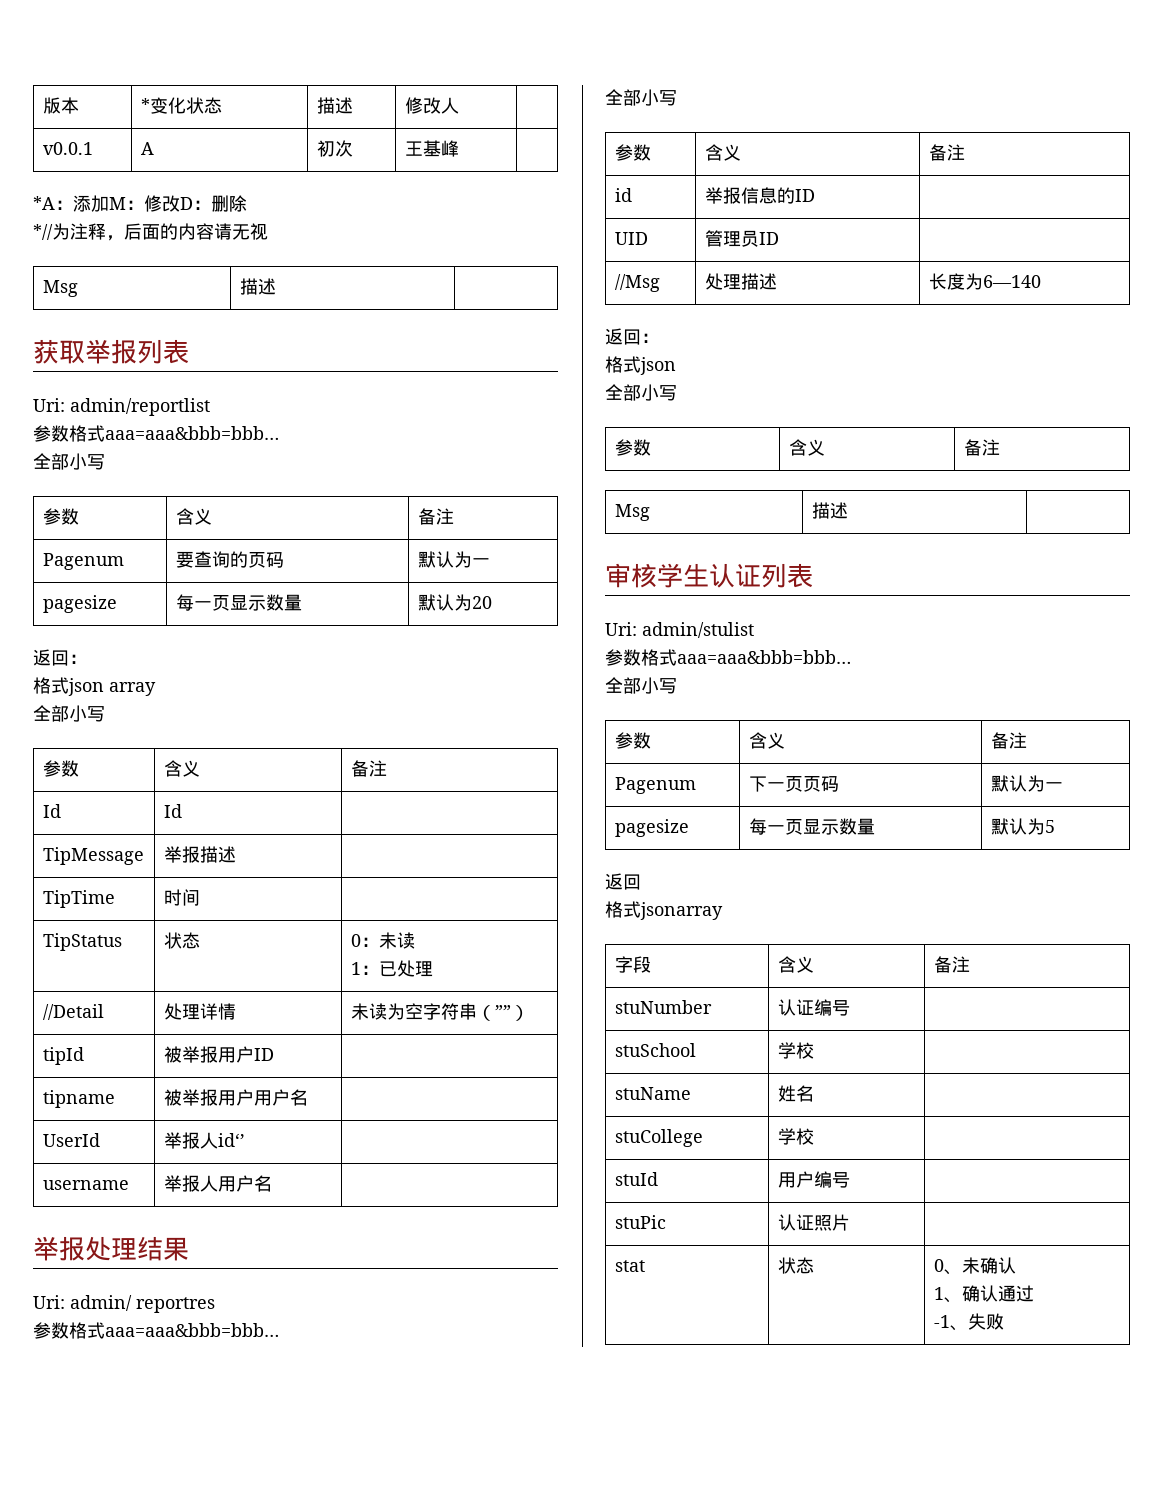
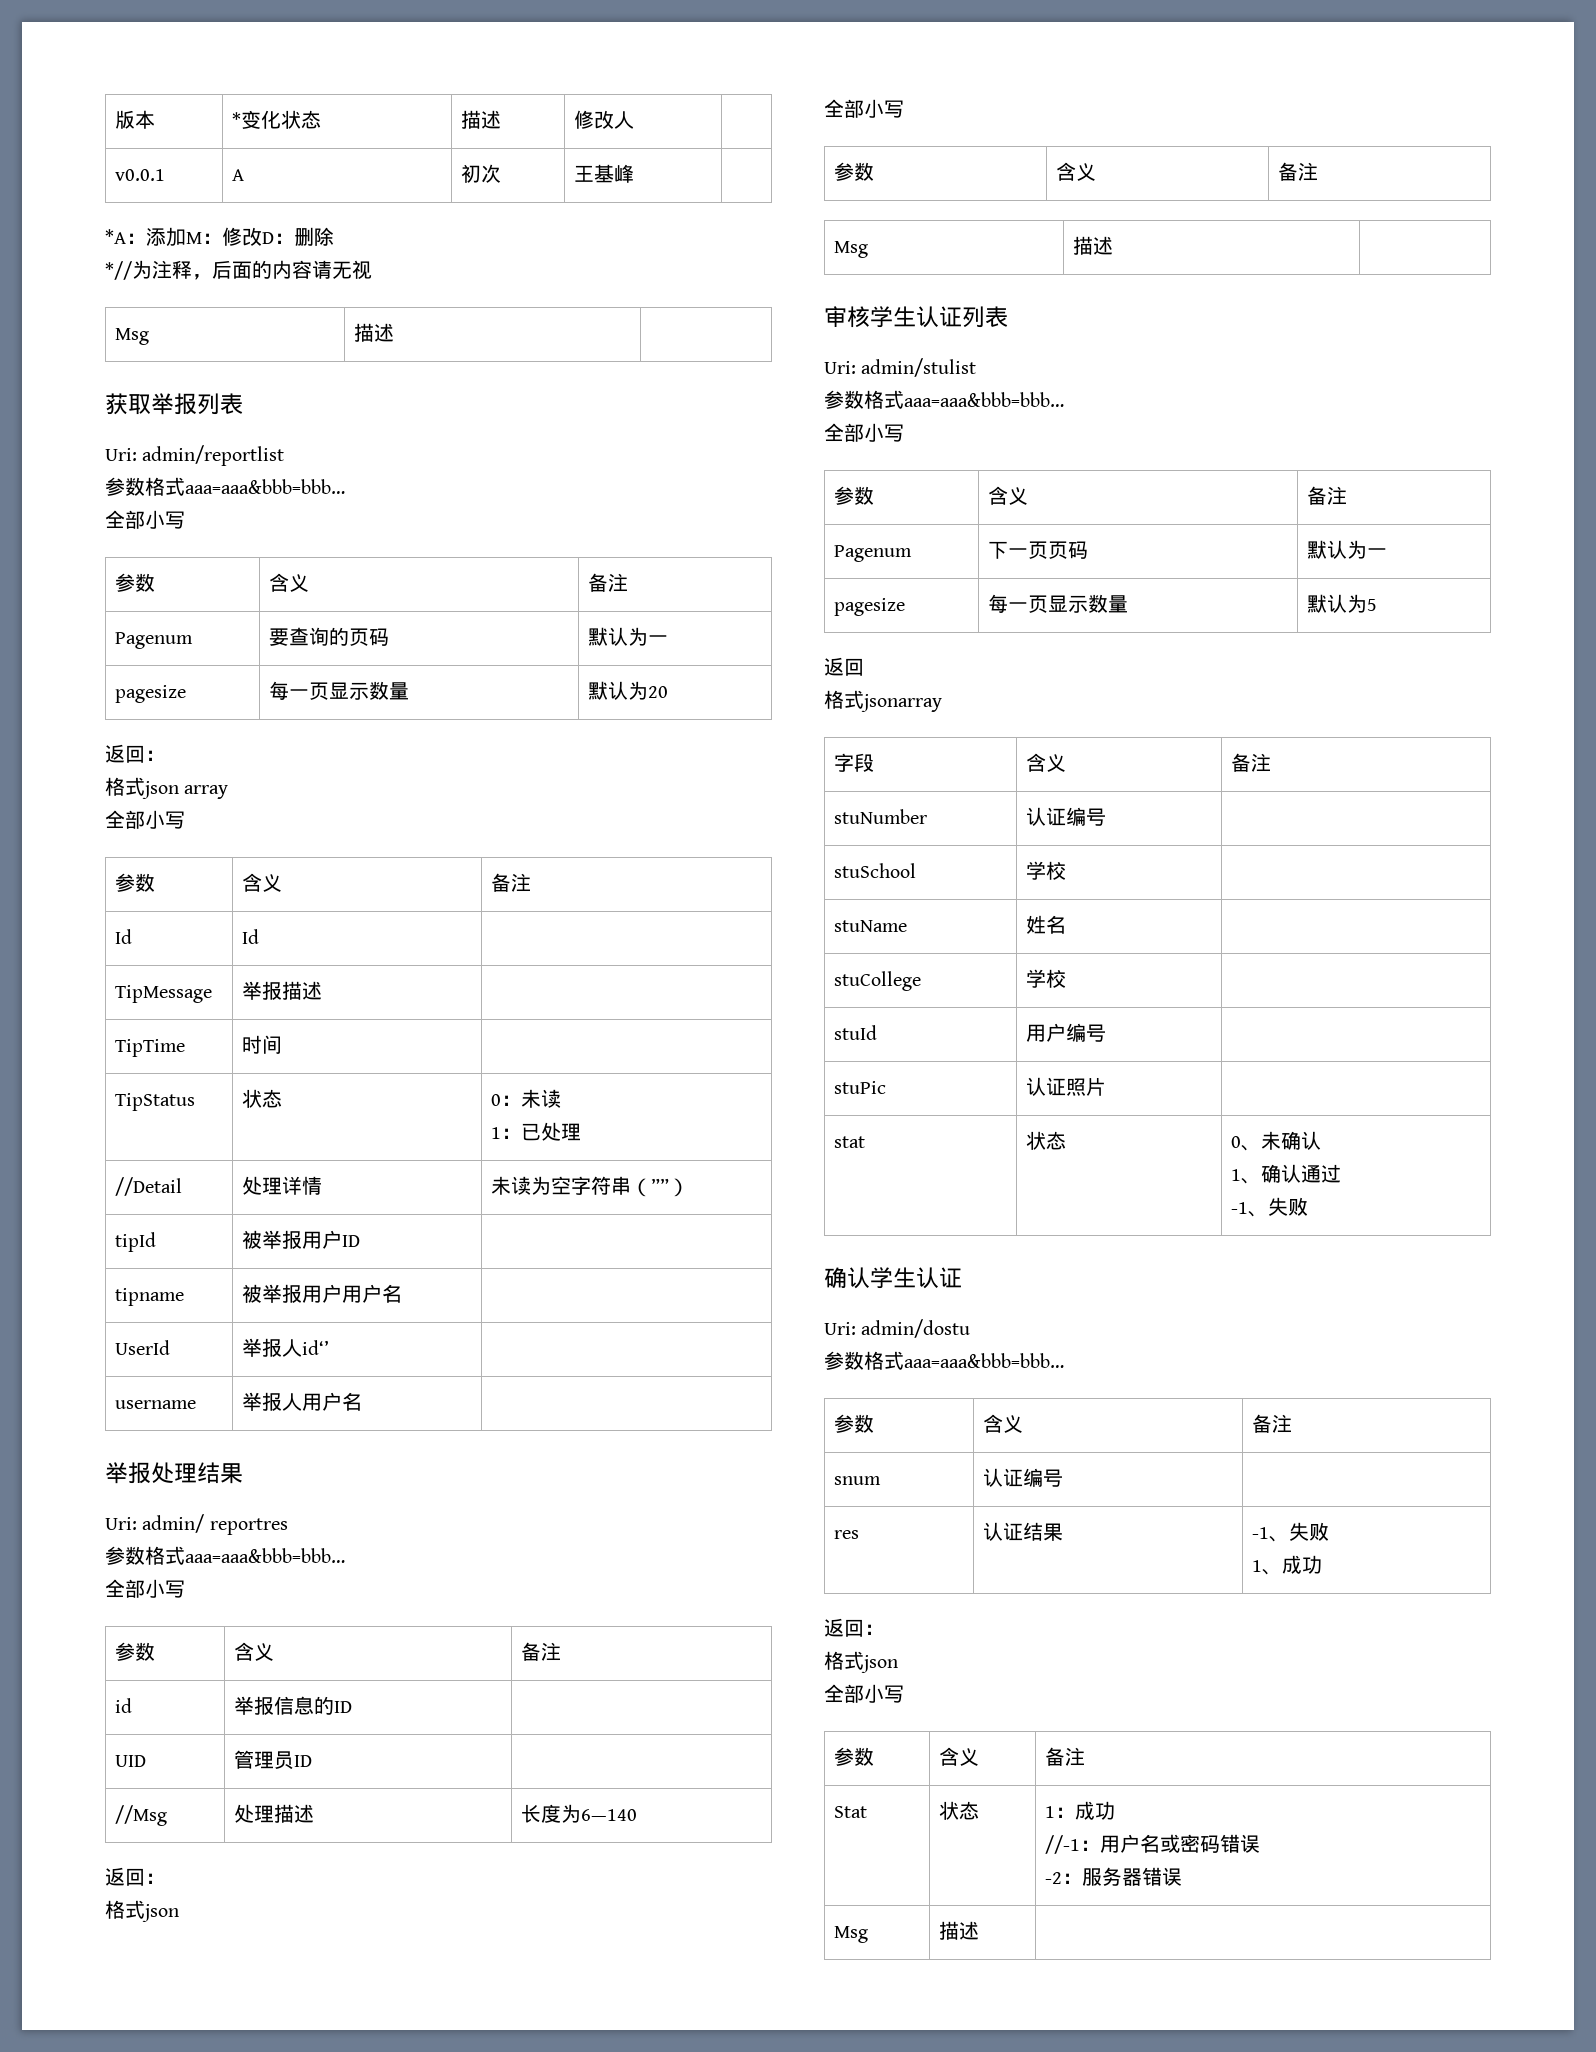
+ 确认学生认证
+ Uri: admin/dostu
+ 参数格式aaa=aaa&bbb=bbb…
+ 参数 | 含义 | 备注
+ snum | 认证编号 |
+ res | 认证结果 | -1、失败
+ 1、成功
+ 返回：
+ 格式json
+ 全部小写
+ 参数 | 含义 | 备注
+ Stat | 状态 | 1：成功
+ //-1：用户名或密码错误
+ -2：服务器错误
+ Msg | 描述 |

